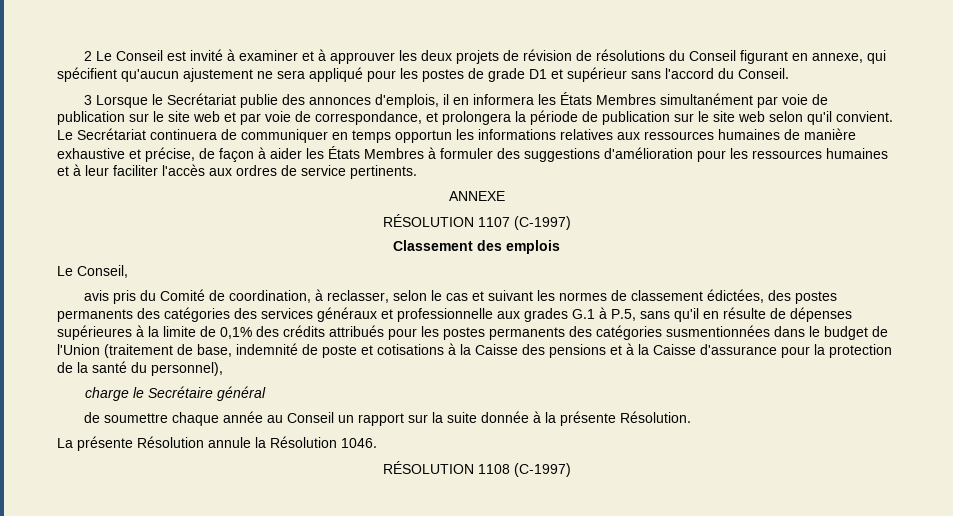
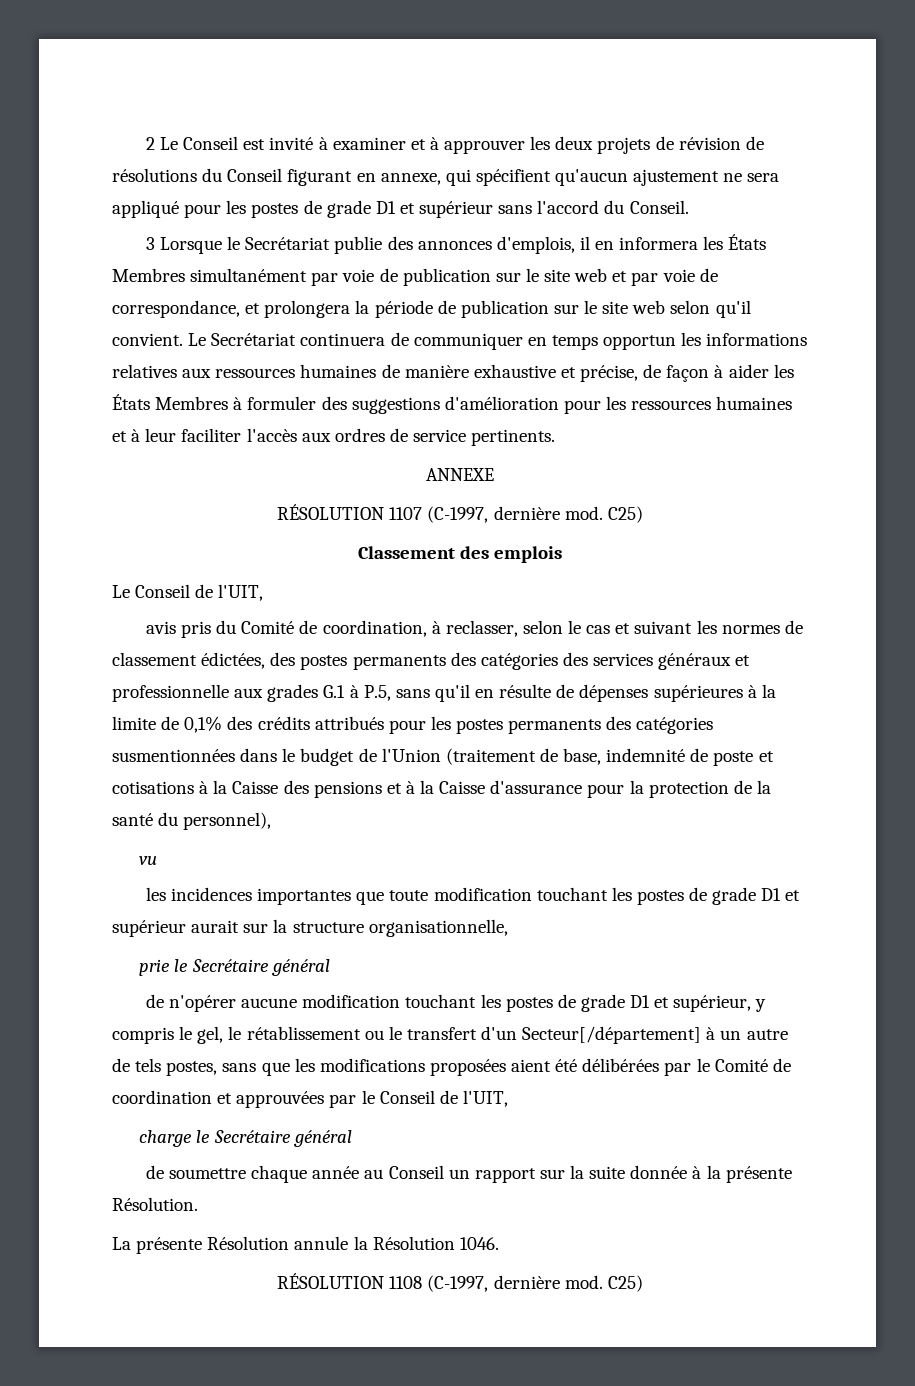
- RÉSOLUTION 1107 (C-1997)
+ RÉSOLUTION 1107 (C-1997, dernière mod. C25)
- Le Conseil,
+ Le Conseil de l'UIT,
+ vu
+ les incidences importantes que toute modification touchant les postes de grade D1 et supérieur aurait sur la structure organisationnelle,
+ prie le Secrétaire général
+ de n'opérer aucune modification touchant les postes de grade D1 et supérieur, y compris le gel, le rétablissement ou le transfert d'un Secteur[/département] à un autre de tels postes, sans que les modifications proposées aient été délibérées par le Comité de coordination et approuvées par le Conseil de l'UIT,
- RÉSOLUTION 1108 (C-1997)
+ RÉSOLUTION 1108 (C-1997, dernière mod. C25)

